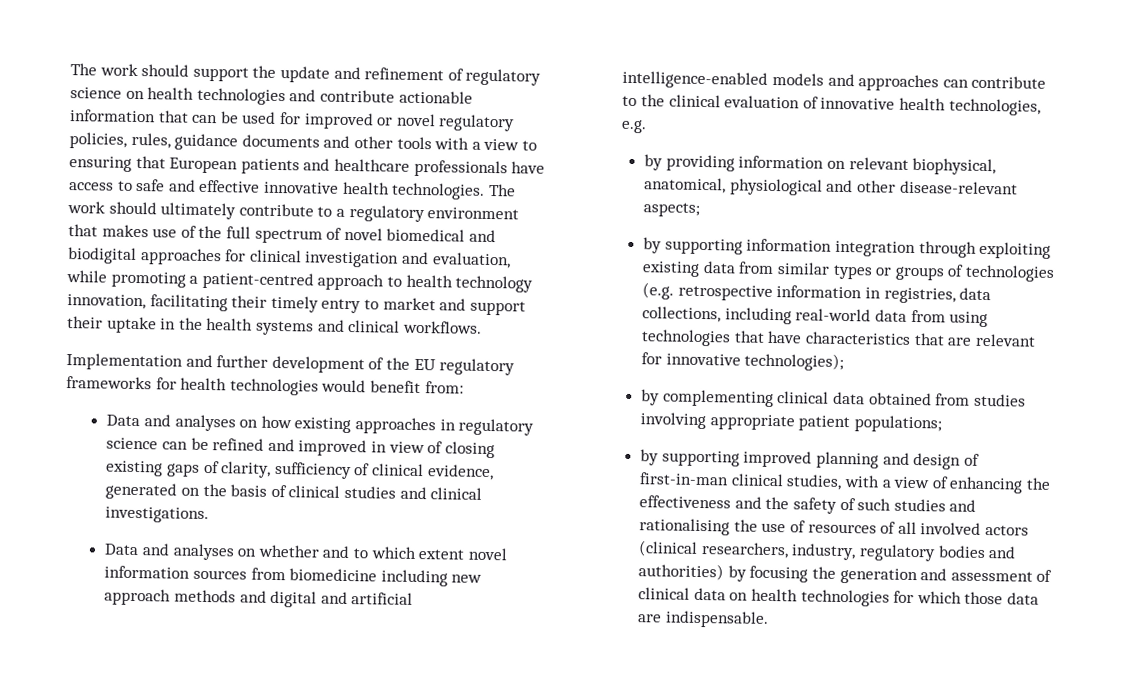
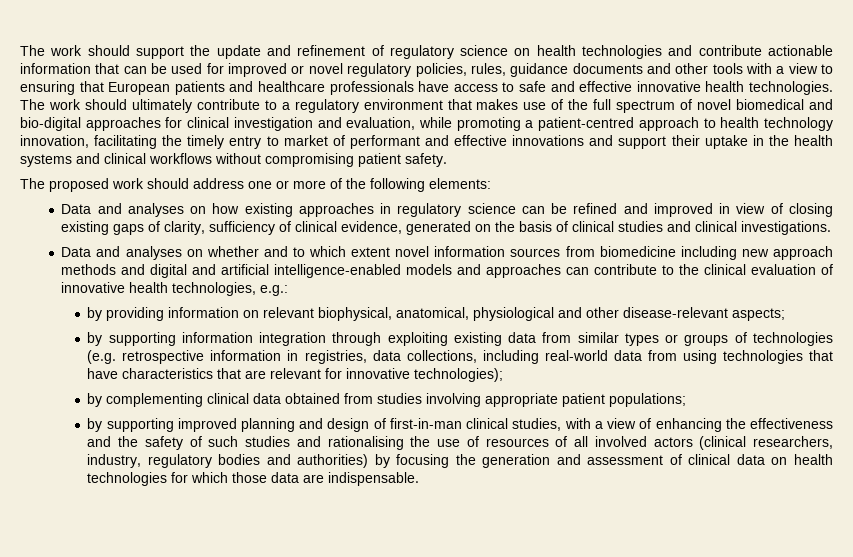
- The work should ultimately contribute to a regulatory environment that makes use of the full spectrum of novel biomedical and biodigital approaches for clinical investigation and evaluation, while promoting a patient-centred approach to health technology innovation, facilitating their timely entry to market and support their uptake in the health systems and clinical workflows.
- Implementation and further development of the EU regulatory frameworks for health technologies would benefit from:
+ The work should ultimately contribute to a regulatory environment that makes use of the full spectrum of novel biomedical and bio-digital approaches for clinical investigation and evaluation, while promoting a patient-centred approach to health technology innovation, facilitating the timely entry to market of performant and effective innovations and support their uptake in the health systems and clinical workflows without compromising patient safety.
+ The proposed work should address one or more of the following elements:
- Data and analyses on whether and to which extent novel information sources from biomedicine including new approach methods and digital and artificial intelligence-enabled models and approaches can contribute to the clinical evaluation of innovative health technologies, e.g.
+ Data and analyses on whether and to which extent novel information sources from biomedicine including new approach methods and digital and artificial intelligence-enabled models and approaches can contribute to the clinical evaluation of innovative health technologies, e.g.:

